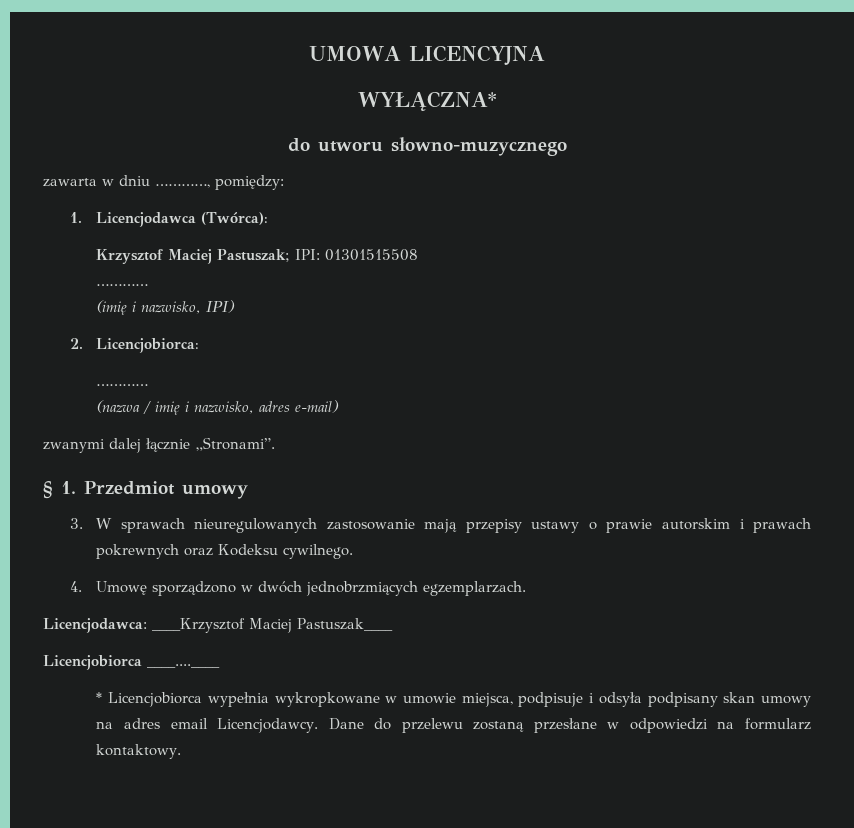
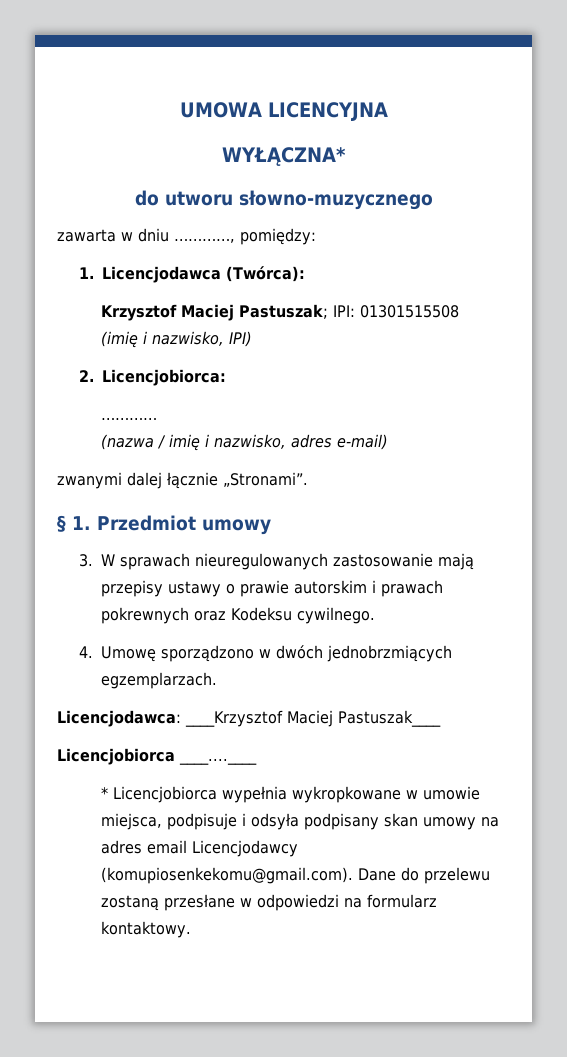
  Krzysztof Maciej Pastuszak; IPI: 01301515508
- …………
- * Licencjobiorca wypełnia wykropkowane w umowie miejsca, podpisuje i odsyła podpisany skan umowy na adres email Licencjodawcy. Dane do przelewu zostaną przesłane w odpowiedzi na formularz kontaktowy.
+ * Licencjobiorca wypełnia wykropkowane w umowie miejsca, podpisuje i odsyła podpisany skan umowy na adres email Licencjodawcy (komupiosenkekomu@gmail.com). Dane do przelewu zostaną przesłane w odpowiedzi na formularz kontaktowy.

